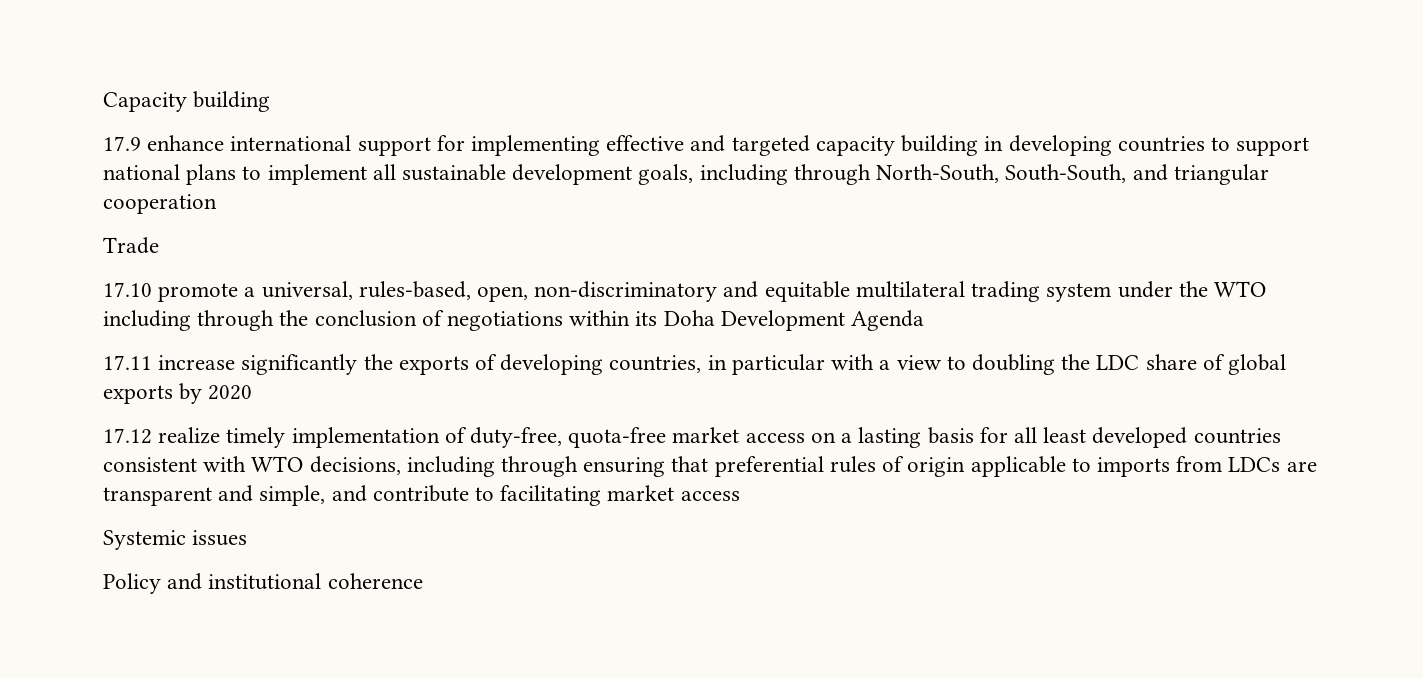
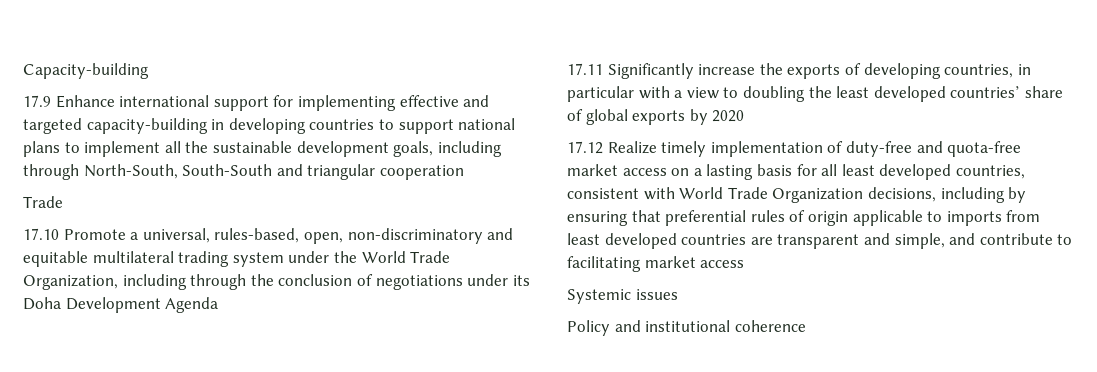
- Capacity building
+ Capacity-building
- 17.9 enhance international support for implementing effective and targeted capacity building in developing countries to support national plans to implement all sustainable development goals, including through North-South, South-South, and triangular cooperation
+ 17.9 Enhance international support for implementing effective and targeted capacity-building in developing countries to support national plans to implement all the sustainable development goals, including through North-South, South-South and triangular cooperation
- 17.10 promote a universal, rules-based, open, non-discriminatory and equitable multilateral trading system under the WTO including through the conclusion of negotiations within its Doha Development Agenda
+ 17.10 Promote a universal, rules-based, open, non-discriminatory and equitable multilateral trading system under the World Trade Organization, including through the conclusion of negotiations under its Doha Development Agenda
- 17.11 increase significantly the exports of developing countries, in particular with a view to doubling the LDC share of global exports by 2020
+ 17.11 Significantly increase the exports of developing countries, in particular with a view to doubling the least developed countries’ share of global exports by 2020
- 17.12 realize timely implementation of duty-free, quota-free market access on a lasting basis for all least developed countries consistent with WTO decisions, including through ensuring that preferential rules of origin applicable to imports from LDCs are transparent and simple, and contribute to facilitating market access
+ 17.12 Realize timely implementation of duty-free and quota-free market access on a lasting basis for all least developed countries, consistent with World Trade Organization decisions, including by ensuring that preferential rules of origin applicable to imports from least developed countries are transparent and simple, and contribute to facilitating market access

